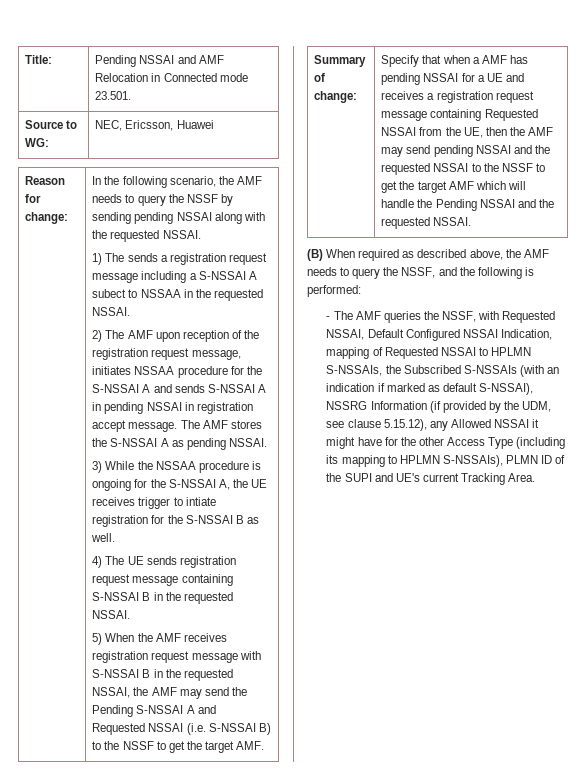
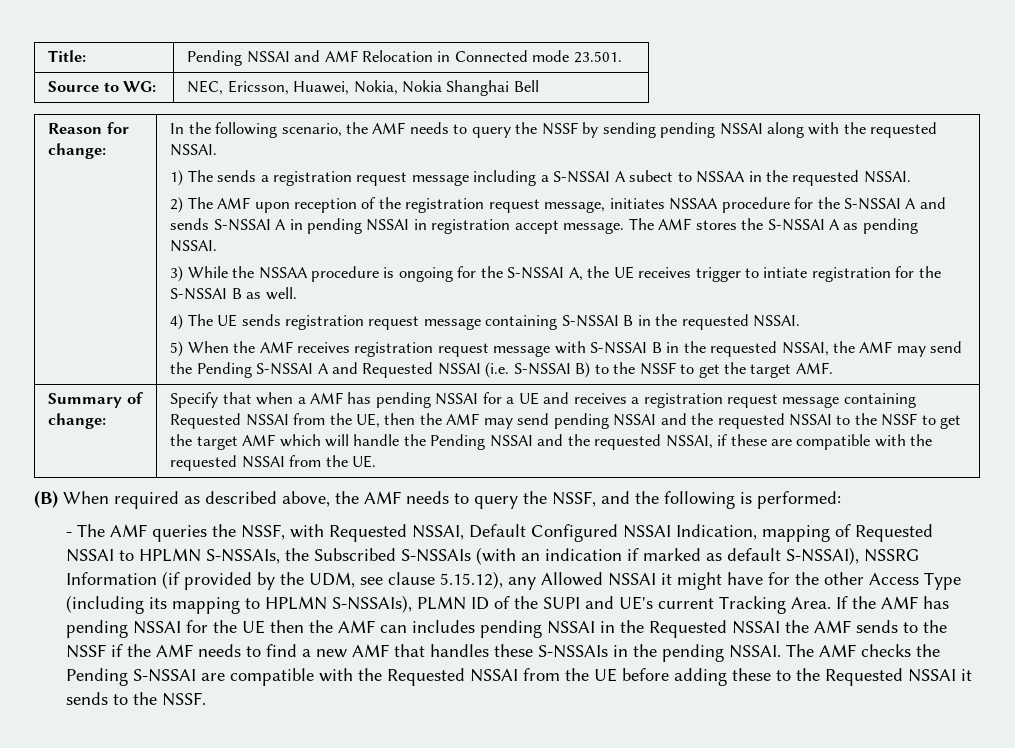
- Source to WG: | NEC, Ericsson, Huawei
+ Source to WG: | NEC, Ericsson, Huawei, Nokia, Nokia Shanghai Bell
- Specify that when a AMF has pending NSSAI for a UE and receives a registration request message containing Requested NSSAI from the UE, then the AMF may send pending NSSAI and the requested NSSAI to the NSSF to get the target AMF which will handle the Pending NSSAI and the requested NSSAI.
+ Specify that when a AMF has pending NSSAI for a UE and receives a registration request message containing Requested NSSAI from the UE, then the AMF may send pending NSSAI and the requested NSSAI to the NSSF to get the target AMF which will handle the Pending NSSAI and the requested NSSAI, if these are compatible with the requested NSSAI from the UE.
+ If the AMF has pending NSSAI for the UE then the AMF can includes pending NSSAI in the Requested NSSAI the AMF sends to the NSSF if the AMF needs to find a new AMF that handles these S-NSSAIs in the pending NSSAI. The AMF checks the Pending S-NSSAI are compatible with the Requested NSSAI from the UE before adding these to the Requested NSSAI it sends to the NSSF.

